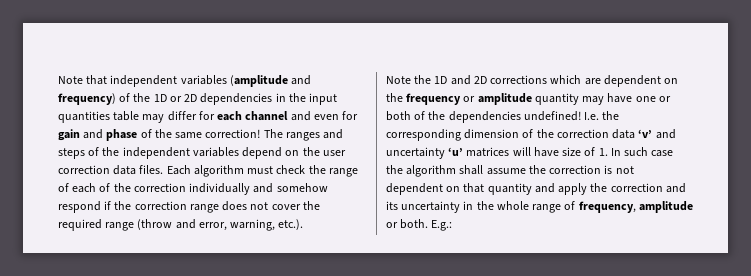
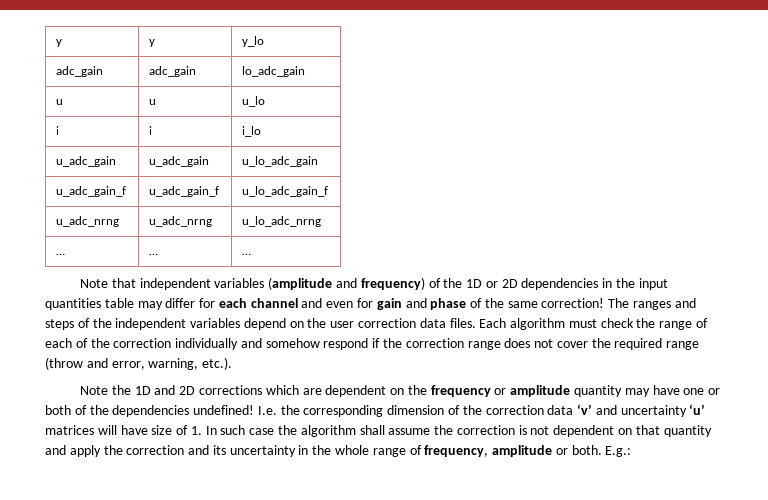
+ y | y | y_lo
+ adc_gain | adc_gain | lo_adc_gain
+ u | u | u_lo
+ i | i | i_lo
+ u_adc_gain | u_adc_gain | u_lo_adc_gain
+ u_adc_gain_f | u_adc_gain_f | u_lo_adc_gain_f
+ u_adc_nrng | u_adc_nrng | u_lo_adc_nrng
+ … | … | …

